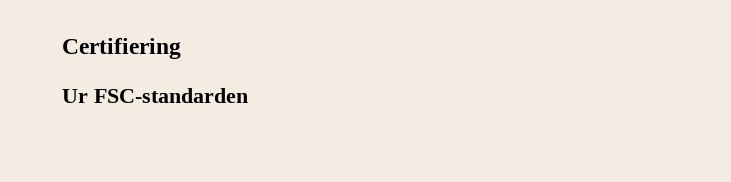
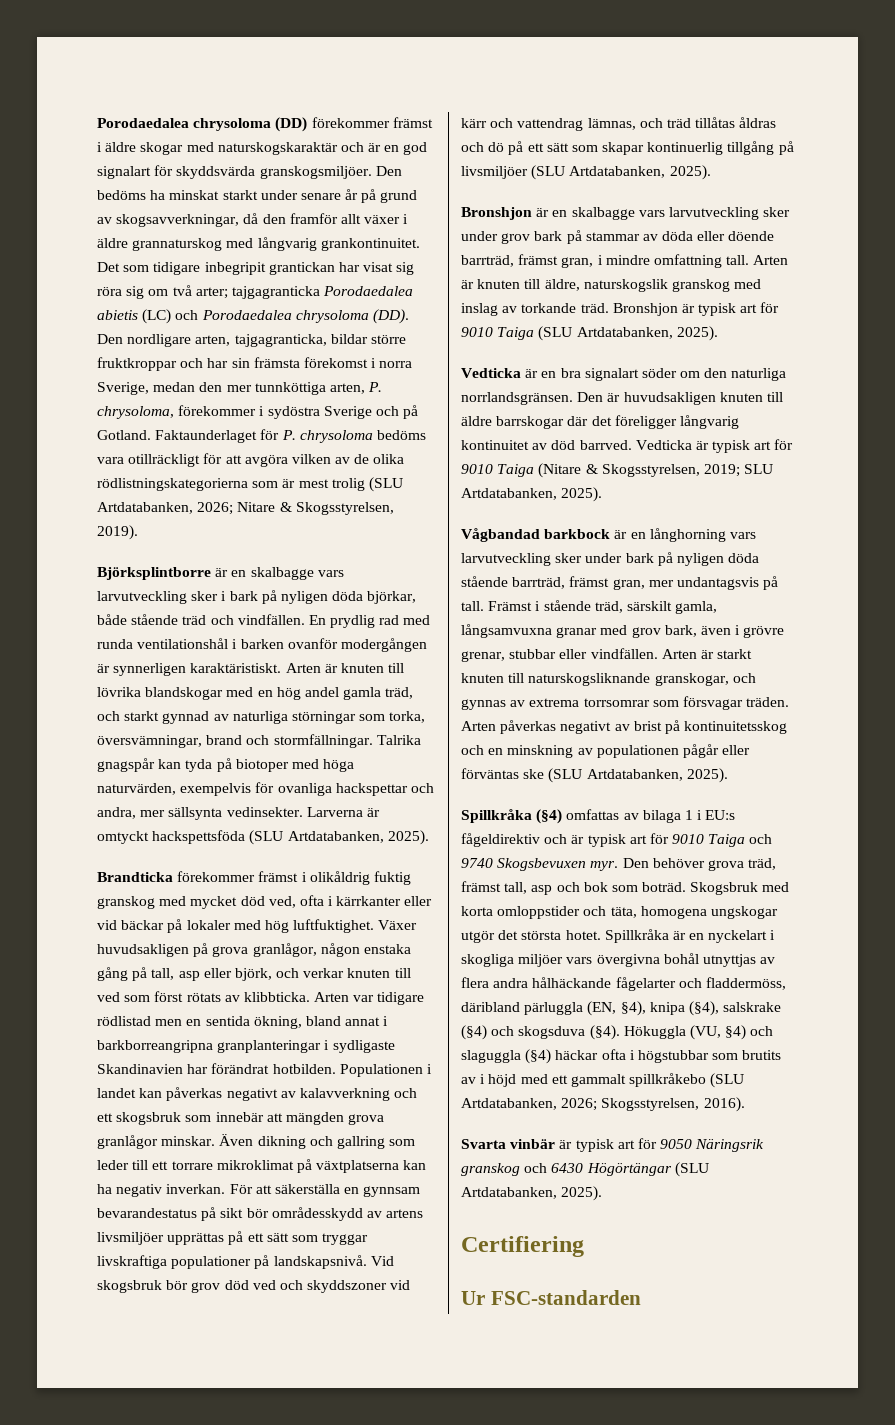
+ Porodaedalea chrysoloma (DD) förekommer främst i äldre skogar med naturskogskaraktär och är en god signalart för skyddsvärda granskogsmiljöer. Den bedöms ha minskat starkt under senare år på grund av skogsavverkningar, då den framför allt växer i äldre grannaturskog med långvarig grankontinuitet. Det som tidigare inbegripit grantickan har visat sig röra sig om två arter; tajgagranticka Porodaedalea abietis (LC) och Porodaedalea chrysoloma (DD). Den nordligare arten, tajgagranticka, bildar större fruktkroppar och har sin främsta förekomst i norra Sverige, medan den mer tunnköttiga arten, P. chrysoloma, förekommer i sydöstra Sverige och på Gotland. Faktaunderlaget för P. chrysoloma bedöms vara otillräckligt för att avgöra vilken av de olika rödlistningskategorierna som är mest trolig (SLU Artdatabanken, 2026; Nitare & Skogsstyrelsen, 2019).
+ Björksplintborre är en skalbagge vars larvutveckling sker i bark på nyligen döda björkar, både stående träd och vindfällen. En prydlig rad med runda ventilationshål i barken ovanför modergången är synnerligen karaktäristiskt. Arten är knuten till lövrika blandskogar med en hög andel gamla träd, och starkt gynnad av naturliga störningar som torka, översvämningar, brand och stormfällningar. Talrika gnagspår kan tyda på biotoper med höga naturvärden, exempelvis för ovanliga hackspettar och andra, mer sällsynta vedinsekter. Larverna är omtyckt hackspettsföda (SLU Artdatabanken, 2025).
+ Brandticka förekommer främst i olikåldrig fuktig granskog med mycket död ved, ofta i kärrkanter eller vid bäckar på lokaler med hög luftfuktighet. Växer huvudsakligen på grova granlågor, någon enstaka gång på tall, asp eller björk, och verkar knuten till ved som först rötats av klibbticka. Arten var tidigare rödlistad men en sentida ökning, bland annat i barkborreangripna granplanteringar i sydligaste Skandinavien har förändrat hotbilden. Populationen i landet kan påverkas negativt av kalavverkning och ett skogsbruk som innebär att mängden grova granlågor minskar. Även dikning och gallring som leder till ett torrare mikroklimat på växtplatserna kan ha negativ inverkan. För att säkerställa en gynnsam bevarandestatus på sikt bör områdesskydd av artens livsmiljöer upprättas på ett sätt som tryggar livskraftiga populationer på landskapsnivå. Vid skogsbruk bör grov död ved och skyddszoner vid kärr och vattendrag lämnas, och träd tillåtas åldras och dö på ett sätt som skapar kontinuerlig tillgång på livsmiljöer (SLU Artdatabanken, 2025).
+ Bronshjon är en skalbagge vars larvutveckling sker under grov bark på stammar av döda eller döende barrträd, främst gran, i mindre omfattning tall. Arten är knuten till äldre, naturskogslik granskog med inslag av torkande träd. Bronshjon är typisk art för 9010 Taiga (SLU Artdatabanken, 2025).
+ Vedticka är en bra signalart söder om den naturliga norrlandsgränsen. Den är huvudsakligen knuten till äldre barrskogar där det föreligger långvarig kontinuitet av död barrved. Vedticka är typisk art för 9010 Taiga (Nitare & Skogsstyrelsen, 2019; SLU Artdatabanken, 2025).
+ Vågbandad barkbock är en långhorning vars larvutveckling sker under bark på nyligen döda stående barrträd, främst gran, mer undantagsvis på tall. Främst i stående träd, särskilt gamla, långsamvuxna granar med grov bark, även i grövre grenar, stubbar eller vindfällen. Arten är starkt knuten till naturskogsliknande granskogar, och gynnas av extrema torrsomrar som försvagar träden. Arten påverkas negativt av brist på kontinuitetsskog och en minskning av populationen pågår eller förväntas ske (SLU Artdatabanken, 2025).
+ Spillkråka (§4) omfattas av bilaga 1 i EU:s fågeldirektiv och är typisk art för 9010 Taiga och 9740 Skogsbevuxen myr. Den behöver grova träd, främst tall, asp och bok som boträd. Skogsbruk med korta omloppstider och täta, homogena ungskogar utgör det största hotet. Spillkråka är en nyckelart i skogliga miljöer vars övergivna bohål utnyttjas av flera andra hålhäckande fågelarter och fladdermöss, däribland pärluggla (EN, §4), knipa (§4), salskrake (§4) och skogsduva (§4). Hökuggla (VU, §4) och slaguggla (§4) häckar ofta i högstubbar som brutits av i höjd med ett gammalt spillkråkebo (SLU Artdatabanken, 2026; Skogsstyrelsen, 2016).
+ Svarta vinbär är typisk art för 9050 Näringsrik granskog och 6430 Högörtängar (SLU Artdatabanken, 2025).

